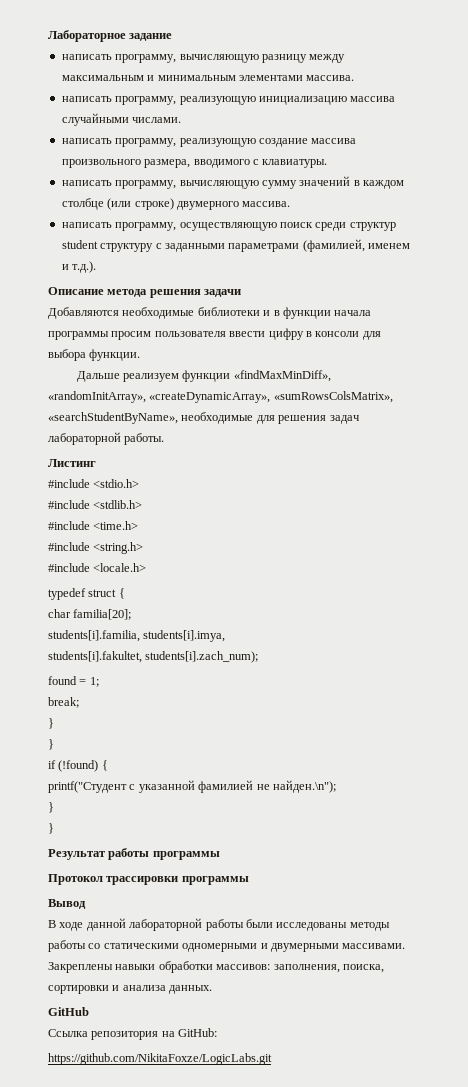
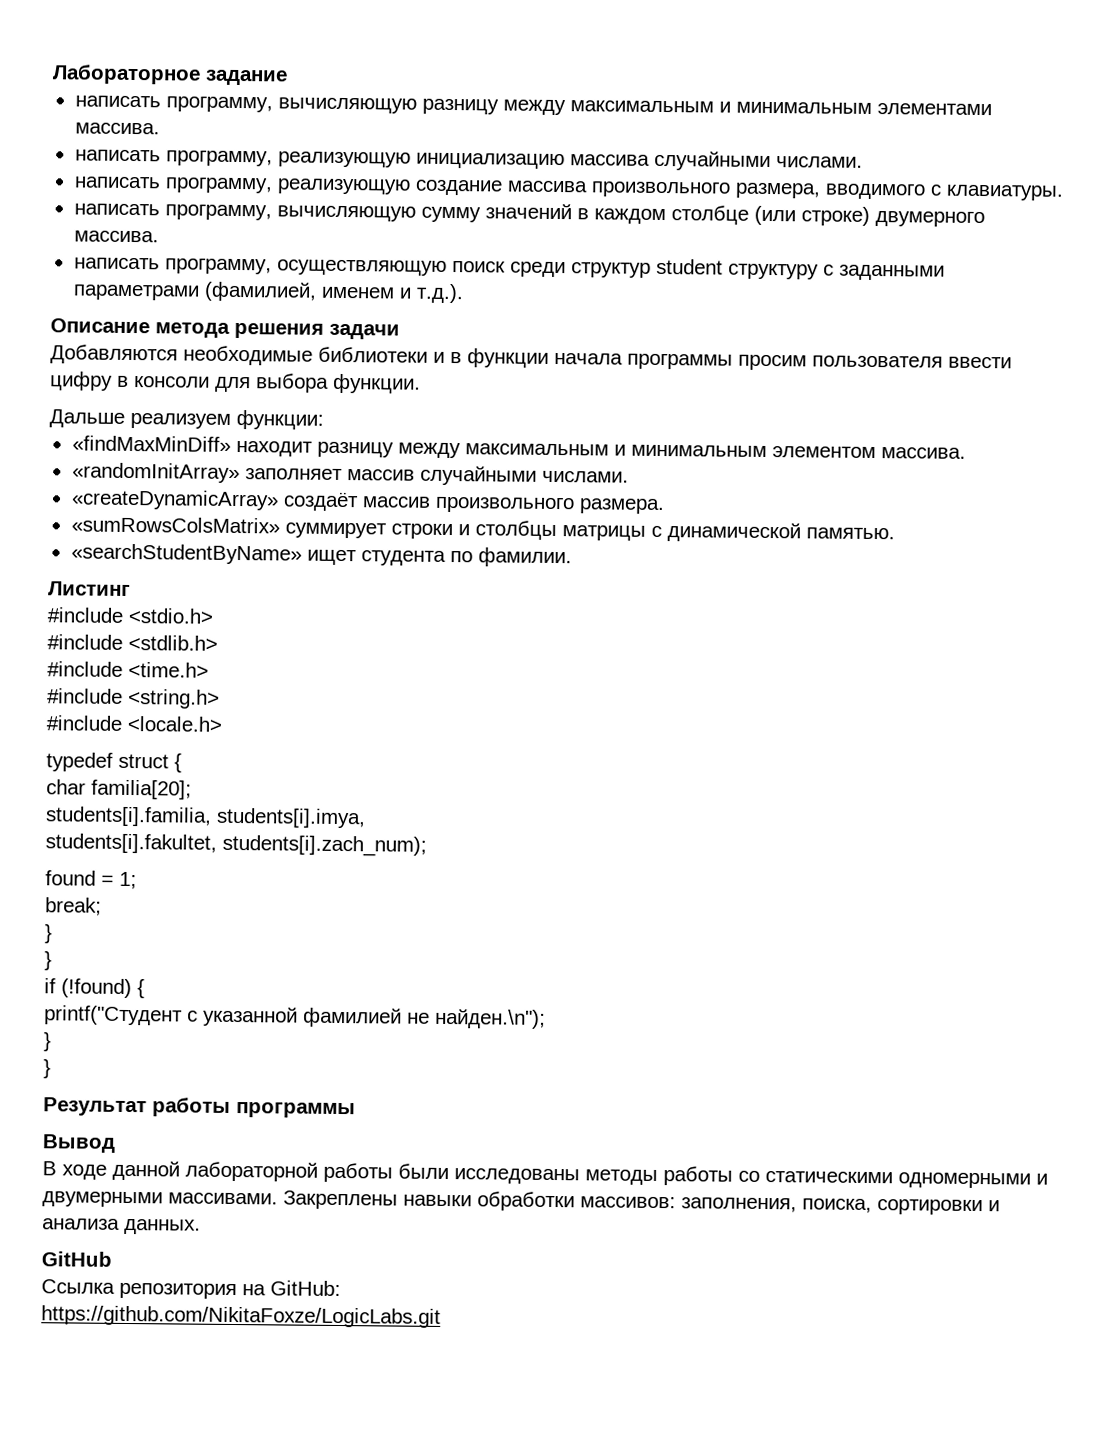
- Дальше реализуем функции «findMaxMinDiff», «randomInitArray», «createDynamicArray», «sumRowsColsMatrix», «searchStudentByName», необходимые для решения задач лабораторной работы.
+ Дальше реализуем функции:
+ «findMaxMinDiff» находит разницу между максимальным и минимальным элементом массива.
+ «randomInitArray» заполняет массив случайными числами.
+ «createDynamicArray» создаёт массив произвольного размера.
+ «sumRowsColsMatrix» суммирует строки и столбцы матрицы с динамической памятью.
+ «searchStudentByName» ищет студента по фамилии.
- Протокол трассировки программы

